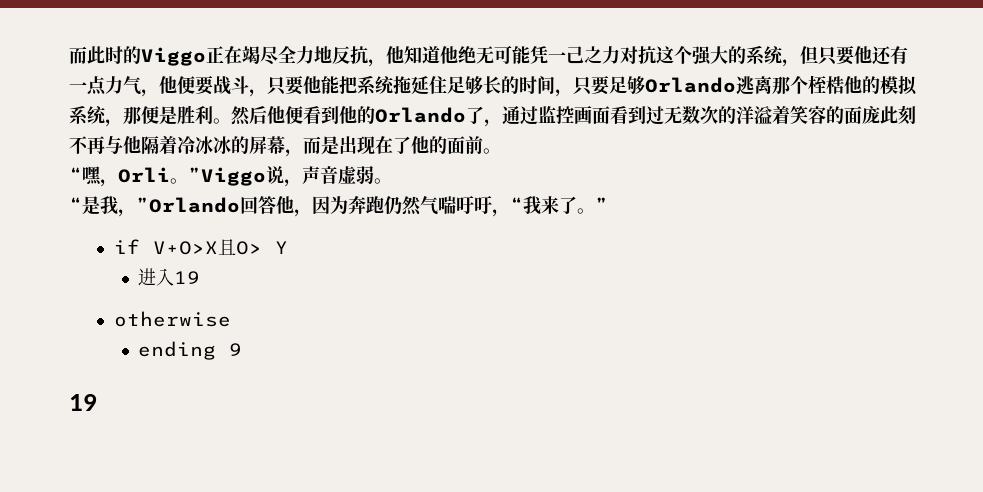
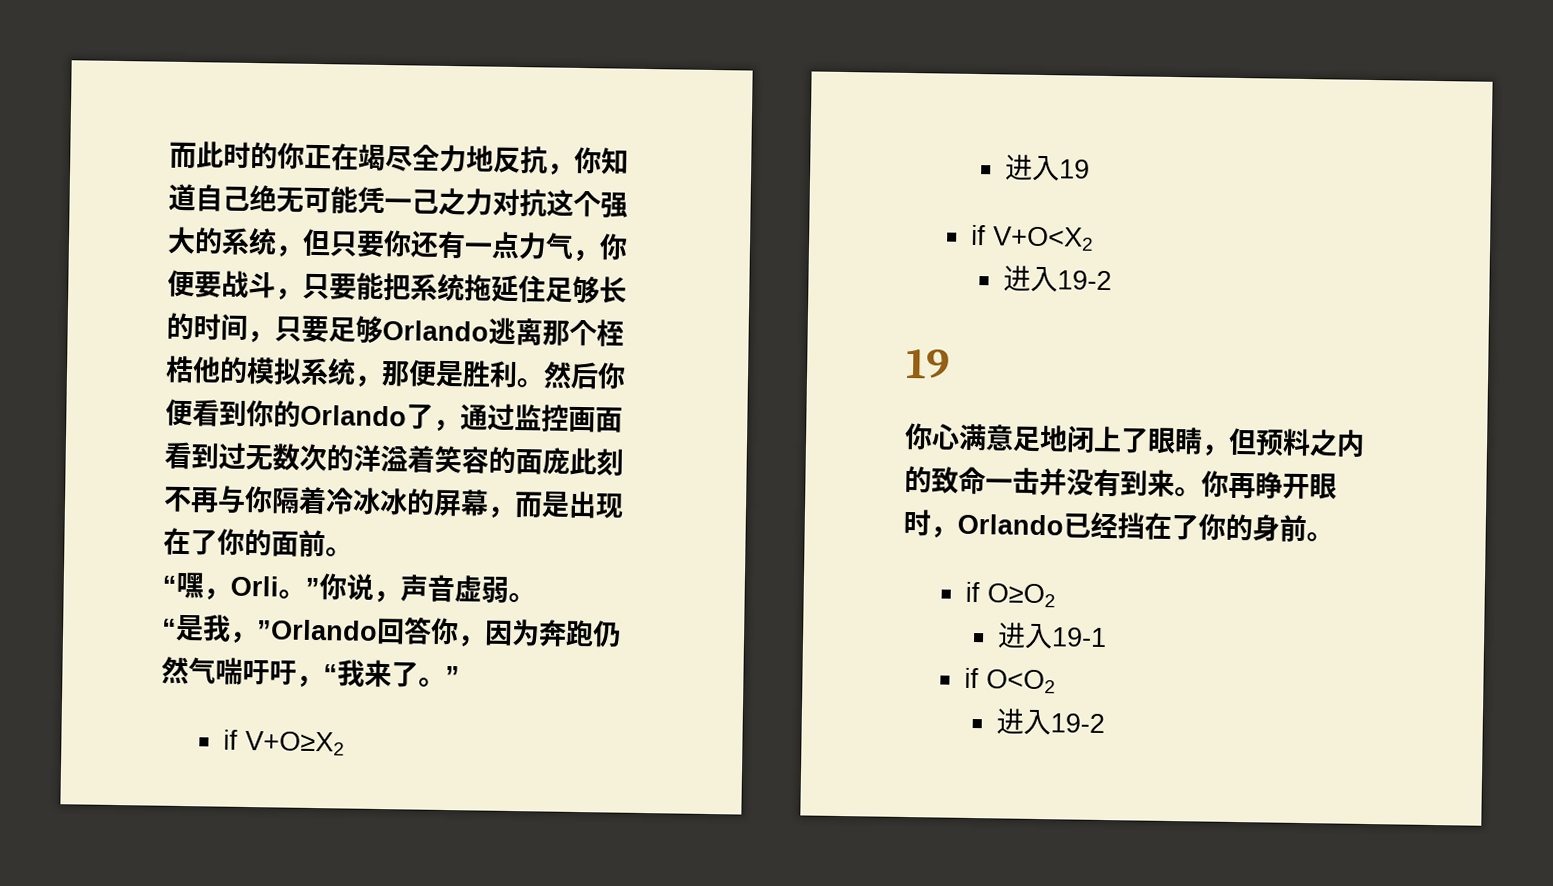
- 而此时的Viggo正在竭尽全力地反抗，他知道他绝无可能凭一己之力对抗这个强大的系统，但只要他还有一点力气，他便要战斗，只要他能把系统拖延住足够长的时间，只要足够Orlando逃离那个桎梏他的模拟系统，那便是胜利。
+ 而此时的你正在竭尽全力地反抗，你知道自己绝无可能凭一己之力对抗这个强大的系统，但只要你还有一点力气，你便要战斗，只要能把系统拖延住足够长的时间，只要足够Orlando逃离那个桎梏他的模拟系统，那便是胜利。
- 然后他便看到他的Orlando了，通过监控画面看到过无数次的洋溢着笑容的面庞此刻不再与他隔着冷冰冰的屏幕，而是出现在了他的面前。
+ 然后你便看到你的Orlando了，通过监控画面看到过无数次的洋溢着笑容的面庞此刻不再与你隔着冷冰冰的屏幕，而是出现在了你的面前。
- “嘿，Orli。”Viggo说，声音虚弱。
+ “嘿，Orli。”你说，声音虚弱。
- “是我，”Orlando回答他，因为奔跑仍然气喘吁吁，“我来了。”
+ “是我，”Orlando回答你，因为奔跑仍然气喘吁吁，“我来了。”
- if V+O>X且O> Y
+ if V+O≥X2
- otherwise
- ending 9
+ if V+O<X2
+ 进入19-2
  19
+ 你心满意足地闭上了眼睛，但预料之内的致命一击并没有到来。你再睁开眼时，Orlando已经挡在了你的身前。
+ if O≥O2
+ 进入19-1
+ if O<O2
+ 进入19-2

